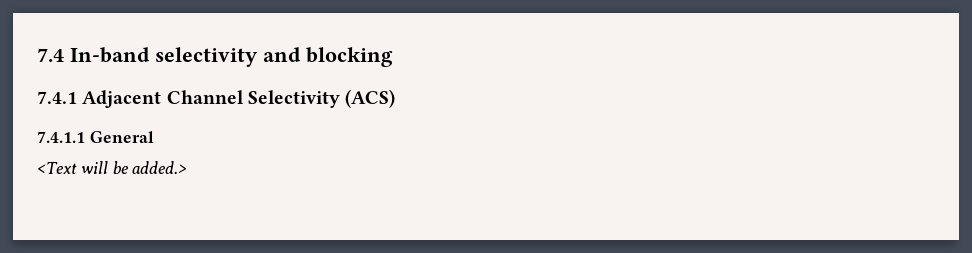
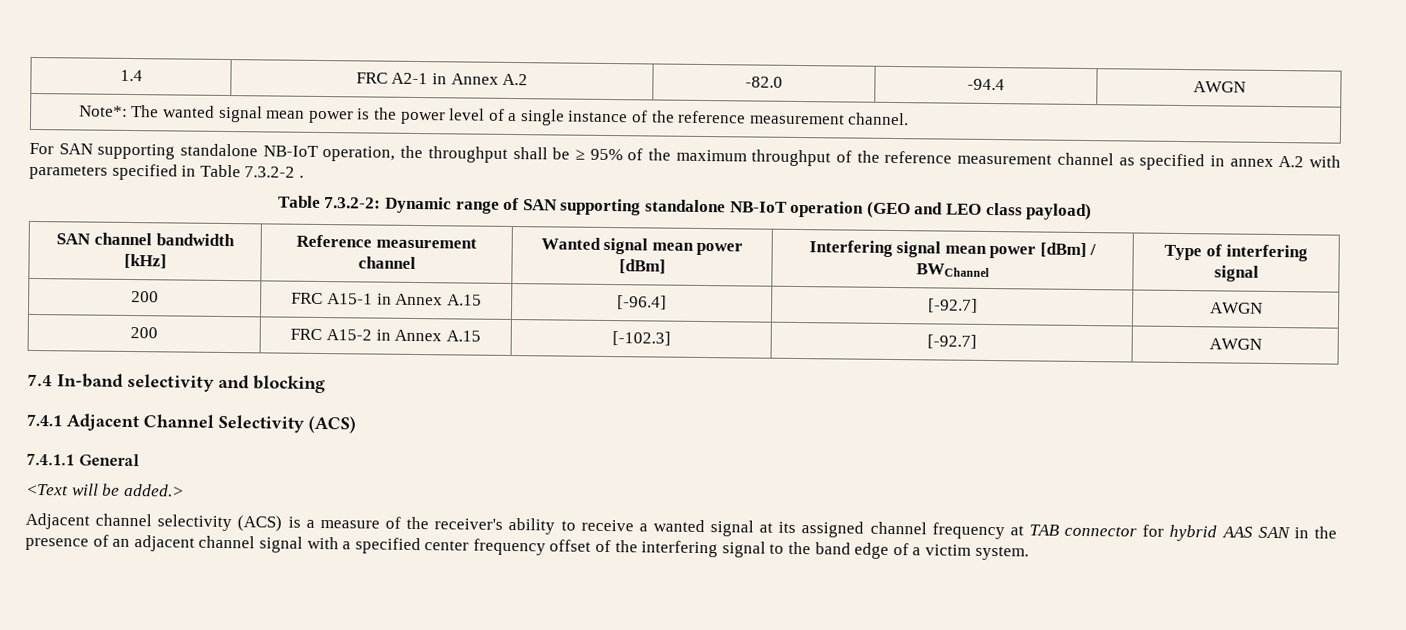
+ 1.4 | FRC A2-1 in Annex A.2 | -82.0 | -94.4 | AWGN
+ Note*: The wanted signal mean power is the power level of a single instance of the reference measurement channel.
+ For SAN supporting standalone NB-IoT operation, the throughput shall be ≥ 95% of the maximum throughput of the reference measurement channel as specified in annex A.2 with parameters specified in Table 7.3.2-2 .
+ Table 7.3.2-2: Dynamic range of SAN supporting standalone NB-IoT operation (GEO and LEO class payload)
+ SAN channel bandwidth [kHz] | Reference measurement channel | Wanted signal mean power [dBm] | Interfering signal mean power [dBm] / BWChannel | Type of interfering signal
+ 200 | FRC A15-1 in Annex A.15 | [-96.4] | [-92.7] | AWGN
+ 200 | FRC A15-2 in Annex A.15 | [-102.3] | [-92.7] | AWGN
+ Adjacent channel selectivity (ACS) is a measure of the receiver's ability to receive a wanted signal at its assigned channel frequency at TAB connector for hybrid AAS SAN in the presence of an adjacent channel signal with a specified center frequency offset of the interfering signal to the band edge of a victim system.

